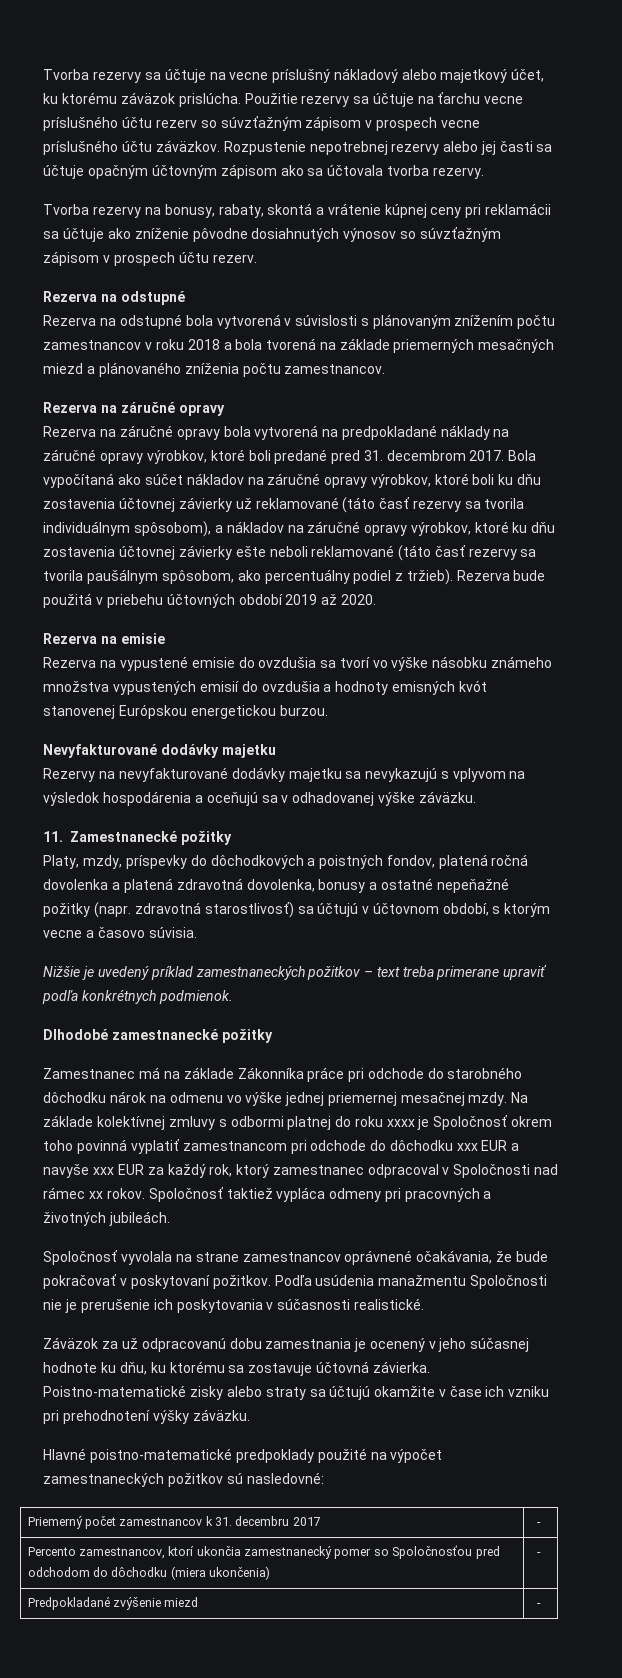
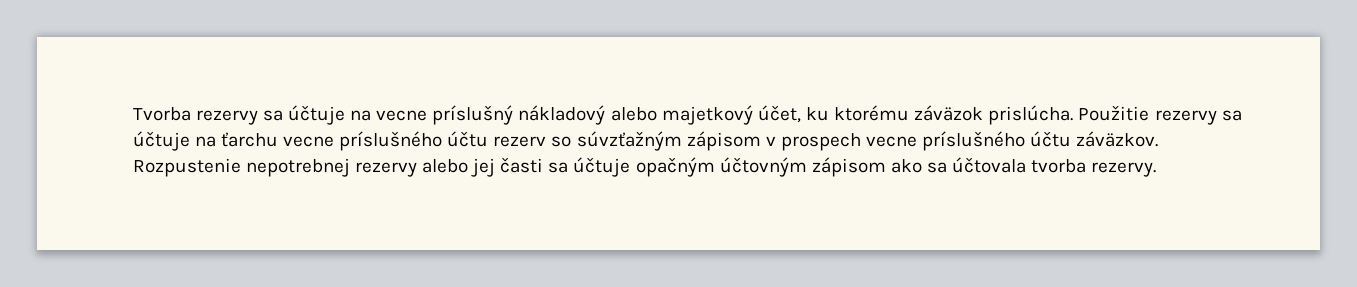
- Tvorba rezervy na bonusy, rabaty, skontá a vrátenie kúpnej ceny pri reklamácii sa účtuje ako zníženie pôvodne dosiahnutých výnosov so súvzťažným zápisom v prospech účtu rezerv.
- Rezerva na odstupné
- Rezerva na odstupné bola vytvorená v súvislosti s plánovaným znížením počtu zamestnancov v roku 2018 a bola tvorená na základe priemerných mesačných miezd a plánovaného zníženia počtu zamestnancov.
- Rezerva na záručné opravy
- Rezerva na záručné opravy bola vytvorená na predpokladané náklady na záručné opravy výrobkov, ktoré boli predané pred 31. decembrom 2017. Bola vypočítaná ako súčet nákladov na záručné opravy výrobkov, ktoré boli ku dňu zostavenia účtovnej závierky už reklamované (táto časť rezervy sa tvorila individuálnym spôsobom), a nákladov na záručné opravy výrobkov, ktoré ku dňu zostavenia účtovnej závierky ešte neboli reklamované (táto časť rezervy sa tvorila paušálnym spôsobom, ako percentuálny podiel z tržieb). Rezerva bude použitá v priebehu účtovných období 2019 až 2020.
- Rezerva na emisie
- Rezerva na vypustené emisie do ovzdušia sa tvorí vo výške násobku známeho množstva vypustených emisií do ovzdušia a hodnoty emisných kvót stanovenej Európskou energetickou burzou.
- Nevyfakturované dodávky majetku
- Rezervy na nevyfakturované dodávky majetku sa nevykazujú s vplyvom na výsledok hospodárenia a oceňujú sa v odhadovanej výške záväzku.
- 11. Zamestnanecké požitky
- Platy, mzdy, príspevky do dôchodkových a poistných fondov, platená ročná dovolenka a platená zdravotná dovolenka, bonusy a ostatné nepeňažné požitky (napr. zdravotná starostlivosť) sa účtujú v účtovnom období, s ktorým vecne a časovo súvisia.
- Nižšie je uvedený príklad zamestnaneckých požitkov – text treba primerane upraviť podľa konkrétnych podmienok.
- Dlhodobé zamestnanecké požitky
- Zamestnanec má na základe Zákonníka práce pri odchode do starobného dôchodku nárok na odmenu vo výške jednej priemernej mesačnej mzdy. Na základe kolektívnej zmluvy s odbormi platnej do roku xxxx je Spoločnosť okrem toho povinná vyplatiť zamestnancom pri odchode do dôchodku xxx EUR a navyše xxx EUR za každý rok, ktorý zamestnanec odpracoval v Spoločnosti nad rámec xx rokov. Spoločnosť taktiež vypláca odmeny pri pracovných a životných jubileách.
- Spoločnosť vyvolala na strane zamestnancov oprávnené očakávania, že bude pokračovať v poskytovaní požitkov. Podľa usúdenia manažmentu Spoločnosti nie je prerušenie ich poskytovania v súčasnosti realistické.
- Záväzok za už odpracovanú dobu zamestnania je ocenený v jeho súčasnej hodnote ku dňu, ku ktorému sa zostavuje účtovná závierka. Poistno-matematické zisky alebo straty sa účtujú okamžite v čase ich vzniku pri prehodnotení výšky záväzku.
- Hlavné poistno-matematické predpoklady použité na výpočet zamestnaneckých požitkov sú nasledovné:
- Priemerný počet zamestnancov k 31. decembru 2017 | -
- Percento zamestnancov, ktorí ukončia zamestnanecký pomer so Spoločnosťou pred odchodom do dôchodku (miera ukončenia) | -
- Predpokladané zvýšenie miezd | -

